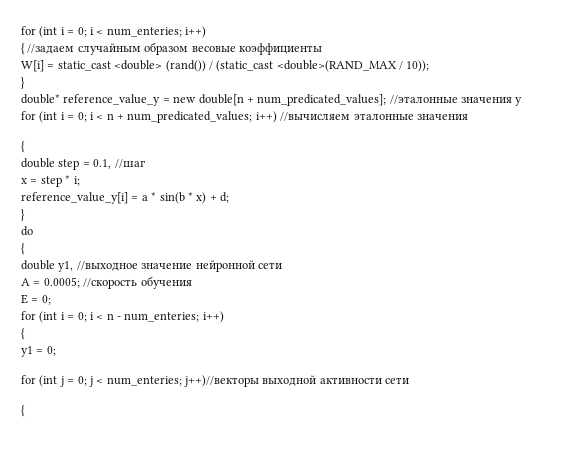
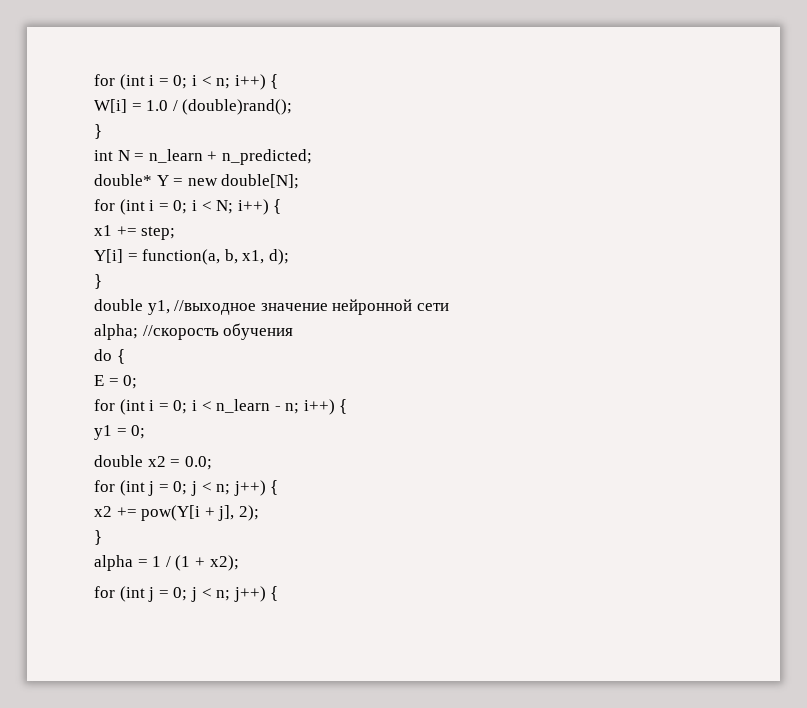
- for (int i = 0; i < num_enteries; i++)
- { //задаем случайным образом весовые коэффициенты
- W[i] = static_cast <double> (rand()) / (static_cast <double>(RAND_MAX / 10));
+ for (int i = 0; i < n; i++) {
+ W[i] = 1.0 / (double)rand();
  }
+ int N = n_learn + n_predicted;
- double* reference_value_y = new double[n + num_predicated_values]; //эталонные значения y
- for (int i = 0; i < n + num_predicated_values; i++) //вычисляем эталонные значения
- {
- double step = 0.1, //шаг
- x = step * i;
- reference_value_y[i] = a * sin(b * x) + d;
+ double* Y = new double[N];
+ for (int i = 0; i < N; i++) {
+ x1 += step;
+ Y[i] = function(a, b, x1, d);
  }
- do
- {
- A = 0.0005; //скорость обучения
+ alpha; //скорость обучения
+ do {
- for (int i = 0; i < n - num_enteries; i++)
- {
+ for (int i = 0; i < n_learn - n; i++) {
- for (int j = 0; j < num_enteries; j++)//векторы выходной активности сети
- {
+ double x2 = 0.0;
+ for (int j = 0; j < n; j++) {
+ x2 += pow(Y[i + j], 2);
+ }
+ alpha = 1 / (1 + x2);
+ for (int j = 0; j < n; j++) {

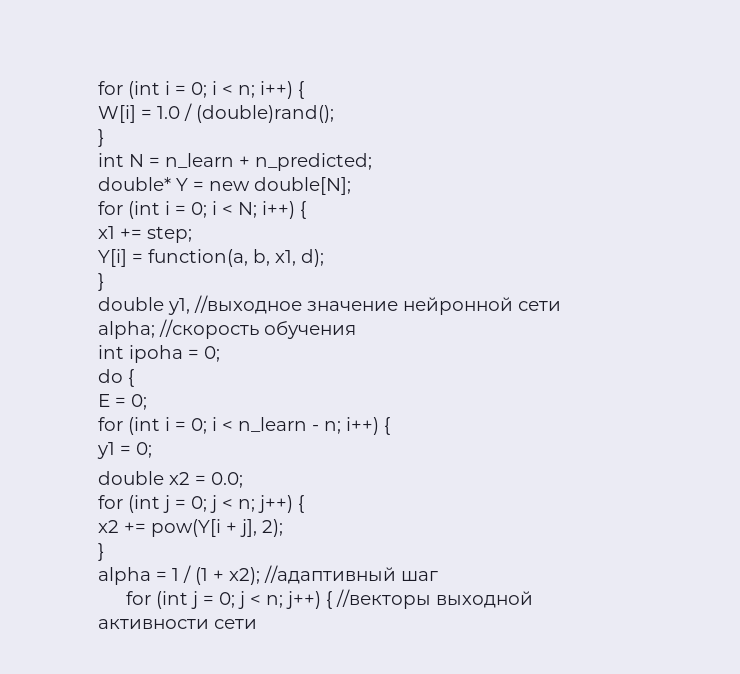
+ int ipoha = 0;
- alpha = 1 / (1 + x2);
- for (int j = 0; j < n; j++) {
+ alpha = 1 / (1 + x2); //адаптивный шаг
+ for (int j = 0; j < n; j++) { //векторы выходной активности сети

